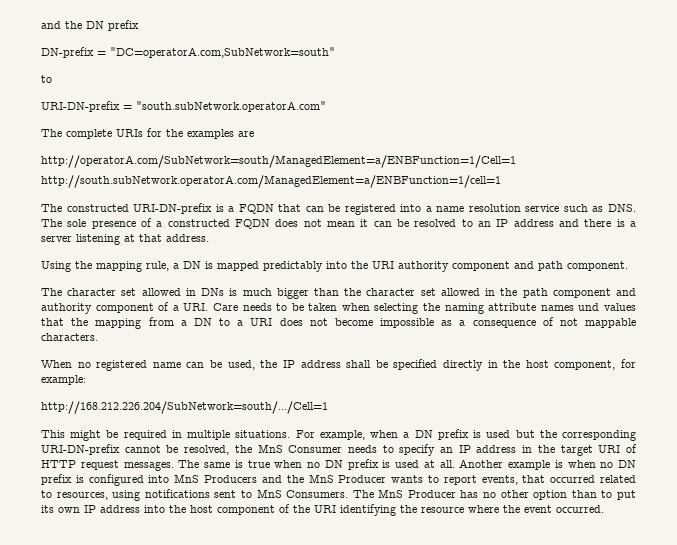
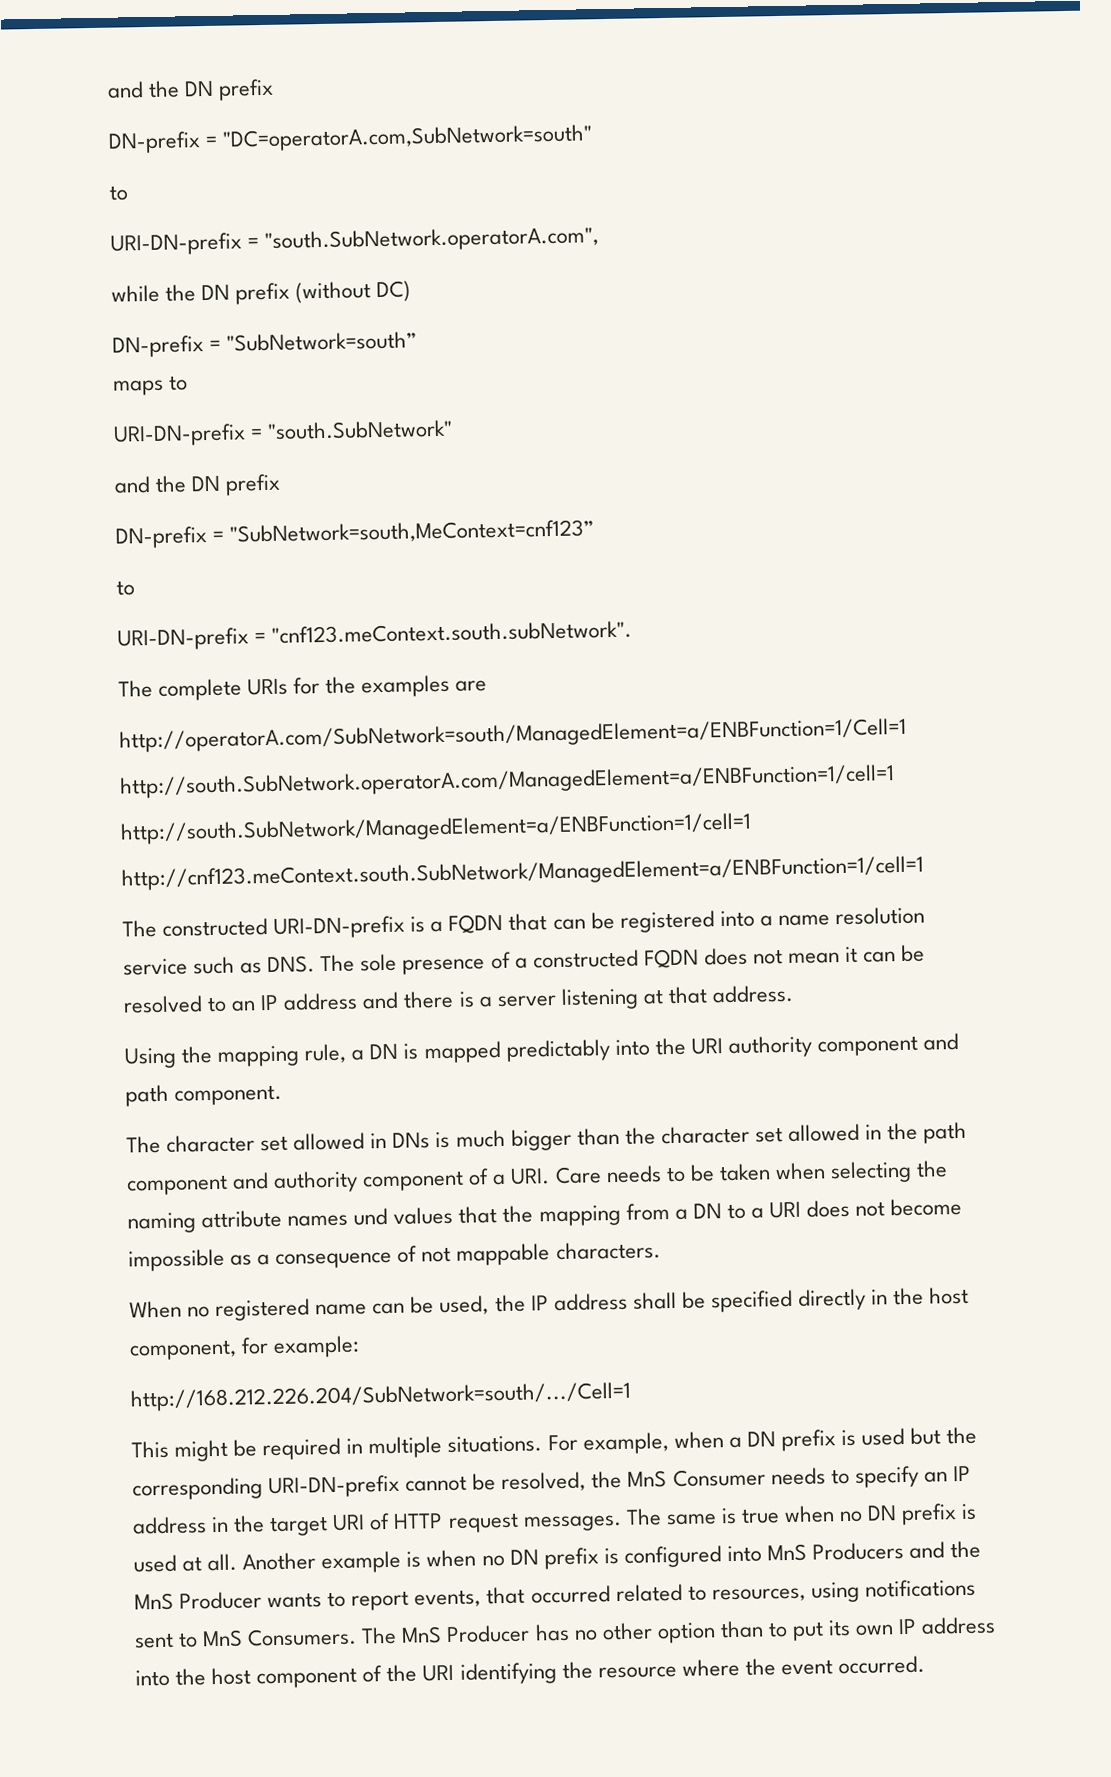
- URI-DN-prefix = "south.subNetwork.operatorA.com"
+ URI-DN-prefix = "south.SubNetwork.operatorA.com",
+ while the DN prefix (without DC)
+ DN-prefix = "SubNetwork=south”
+ maps to
+ URI-DN-prefix = "south.SubNetwork"
+ and the DN prefix
+ DN-prefix = "SubNetwork=south,MeContext=cnf123”
+ to
+ URI-DN-prefix = "cnf123.meContext.south.subNetwork".
- http://south.subNetwork.operatorA.com/ManagedElement=a/ENBFunction=1/cell=1
+ http://south.SubNetwork.operatorA.com/ManagedElement=a/ENBFunction=1/cell=1
+ http://south.SubNetwork/ManagedElement=a/ENBFunction=1/cell=1
+ http://cnf123.meContext.south.SubNetwork/ManagedElement=a/ENBFunction=1/cell=1

